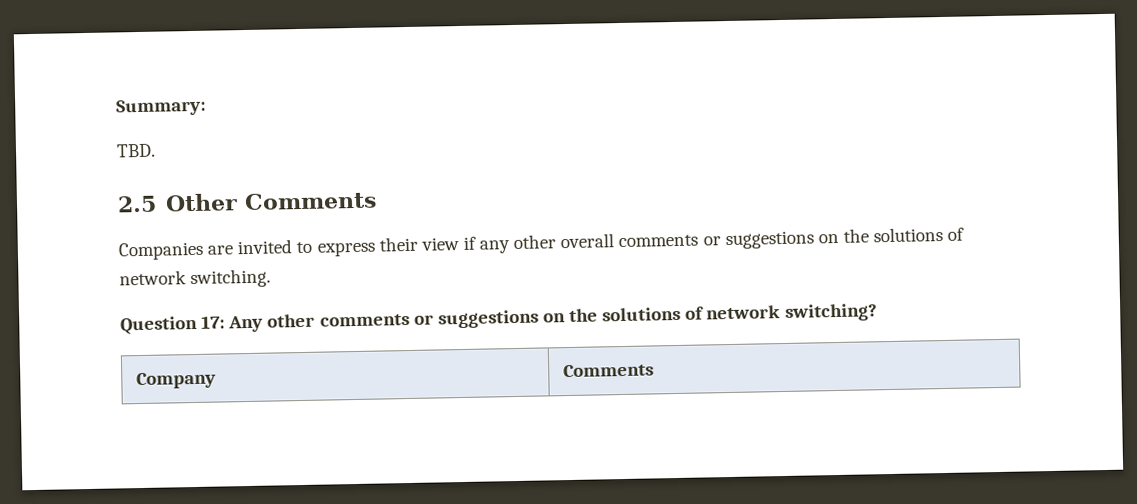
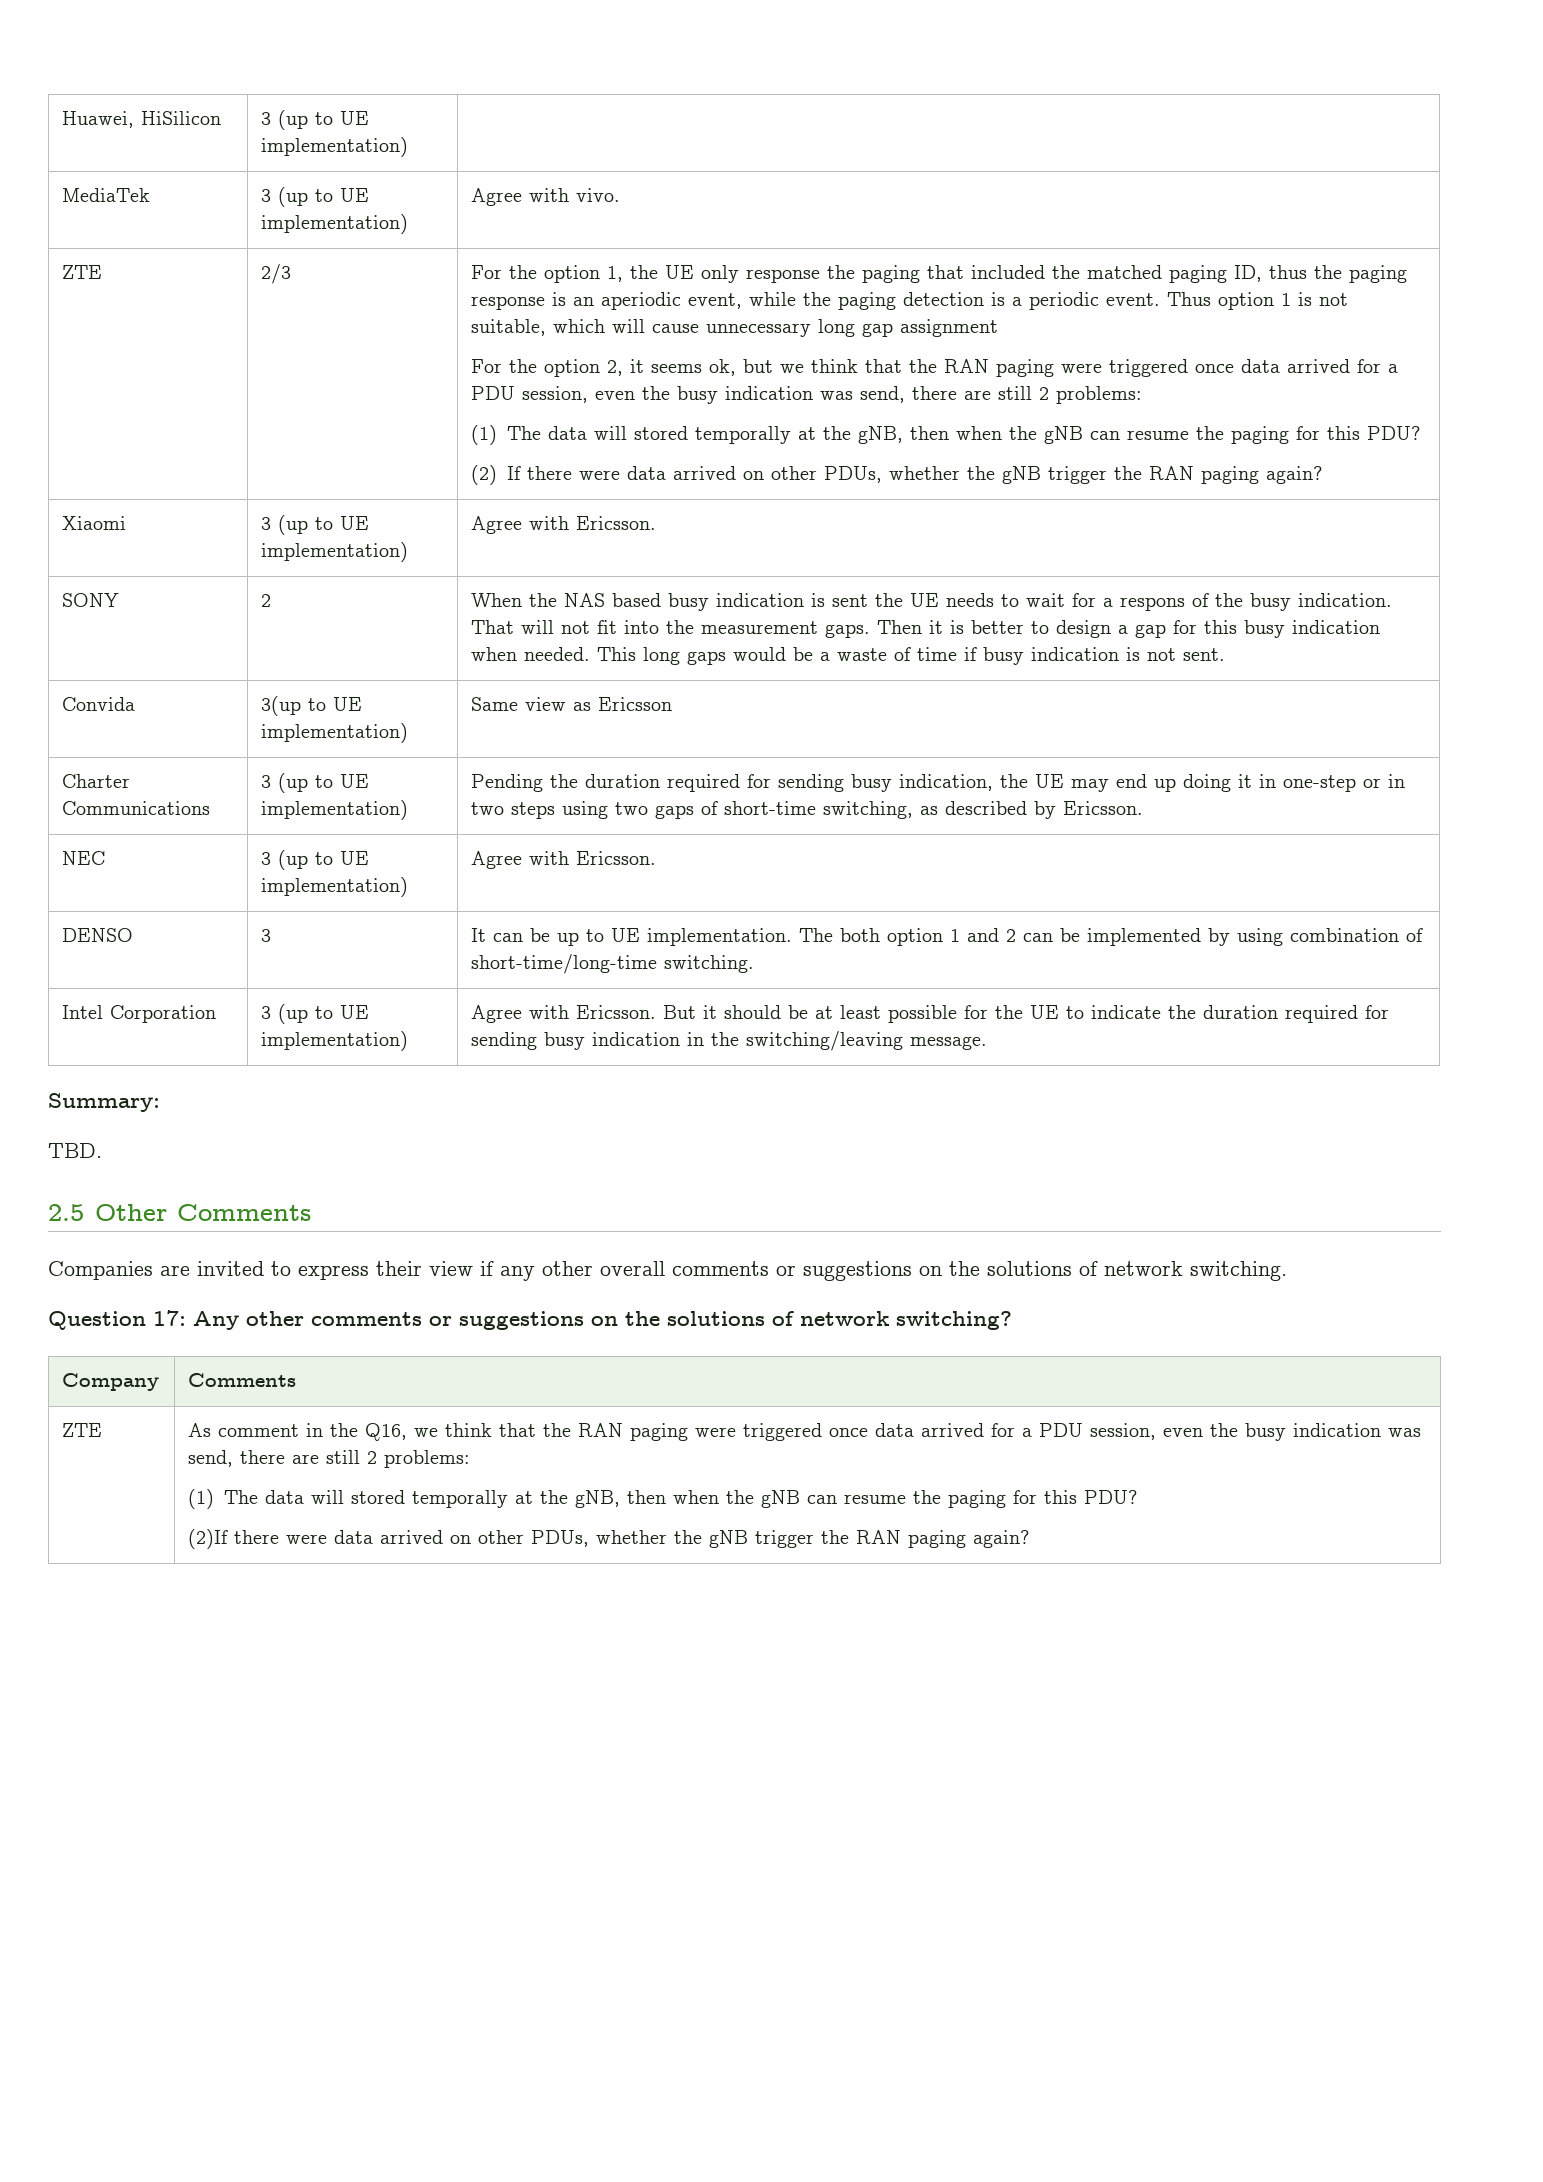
+ Huawei, HiSilicon | 3 (up to UE implementation) |
+ MediaTek | 3 (up to UE implementation) | Agree with vivo.
+ ZTE | 2/3 | For the option 1, the UE only response the paging that included the matched paging ID, thus the paging response is an aperiodic event, while the paging detection is a periodic event. Thus option 1 is not suitable, which will cause unnecessary long gap assignment
+ For the option 2, it seems ok, but we think that the RAN paging were triggered once data arrived for a PDU session, even the busy indication was send, there are still 2 problems:
+ (1) The data will stored temporally at the gNB, then when the gNB can resume the paging for this PDU?
+ (2) If there were data arrived on other PDUs, whether the gNB trigger the RAN paging again?
+ Xiaomi | 3 (up to UE implementation) | Agree with Ericsson.
+ SONY | 2 | When the NAS based busy indication is sent the UE needs to wait for a respons of the busy indication. That will not fit into the measurement gaps. Then it is better to design a gap for this busy indication when needed. This long gaps would be a waste of time if busy indication is not sent.
+ Convida | 3(up to UE implementation) | Same view as Ericsson
+ Charter Communications | 3 (up to UE implementation) | Pending the duration required for sending busy indication, the UE may end up doing it in one-step or in two steps using two gaps of short-time switching, as described by Ericsson.
+ NEC | 3 (up to UE implementation) | Agree with Ericsson.
+ DENSO | 3 | It can be up to UE implementation. The both option 1 and 2 can be implemented by using combination of short-time/long-time switching.
+ Intel Corporation | 3 (up to UE implementation) | Agree with Ericsson. But it should be at least possible for the UE to indicate the duration required for sending busy indication in the switching/leaving message.
+ ZTE | As comment in the Q16, we think that the RAN paging were triggered once data arrived for a PDU session, even the busy indication was send, there are still 2 problems:
+ (1) The data will stored temporally at the gNB, then when the gNB can resume the paging for this PDU?
+ (2)If there were data arrived on other PDUs, whether the gNB trigger the RAN paging again?

